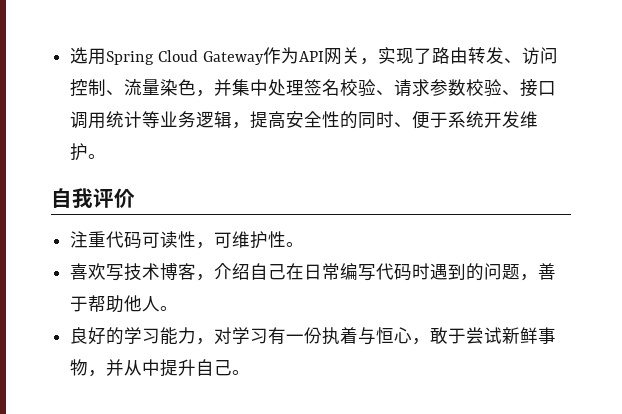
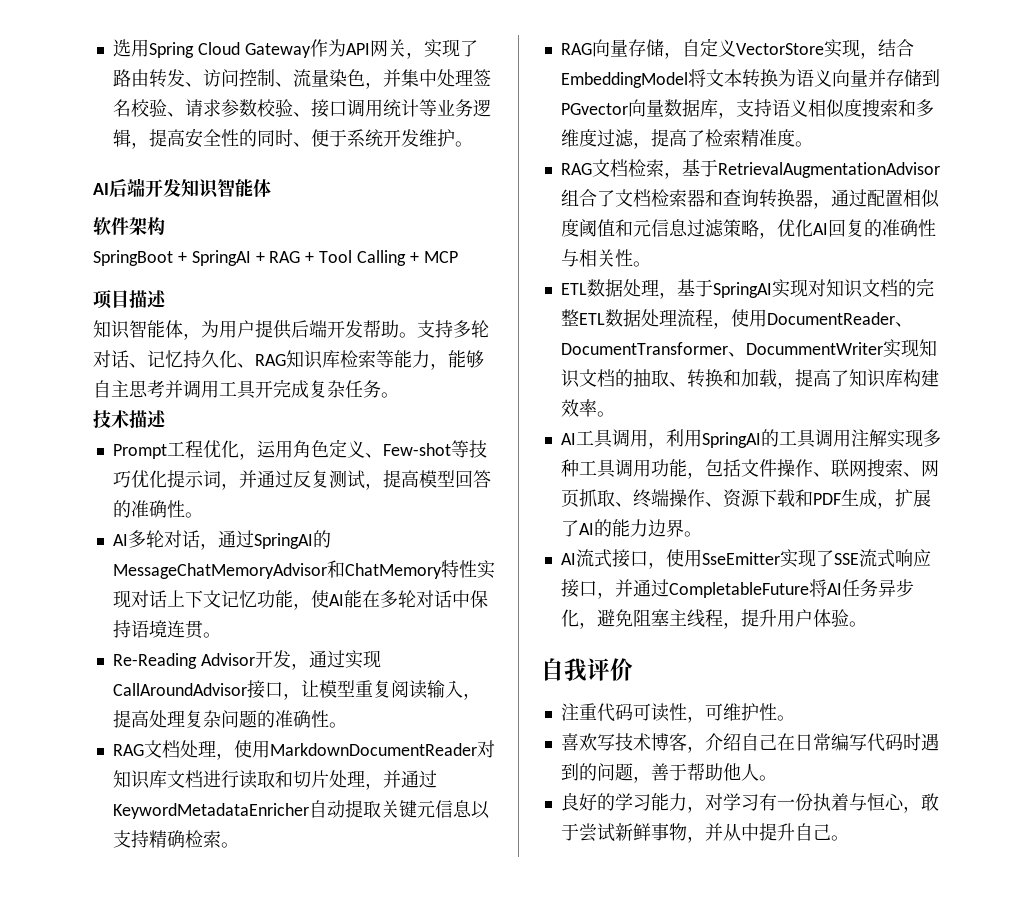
+ AI后端开发知识智能体
+ 软件架构
+ SpringBoot + SpringAI + RAG + Tool Calling + MCP
+ 项目描述
+ 知识智能体，为用户提供后端开发帮助。支持多轮对话、记忆持久化、RAG知识库检索等能力，能够自主思考并调用工具开完成复杂任务。
+ 技术描述
+ Prompt工程优化，运用角色定义、Few-shot等技巧优化提示词，并通过反复测试，提高模型回答的准确性。
+ AI多轮对话，通过SpringAI的MessageChatMemoryAdvisor和ChatMemory特性实现对话上下文记忆功能，使AI能在多轮对话中保持语境连贯。
+ Re-Reading Advisor开发，通过实现CallAroundAdvisor接口，让模型重复阅读输入，提高处理复杂问题的准确性。
+ RAG文档处理，使用MarkdownDocumentReader对知识库文档进行读取和切片处理，并通过KeywordMetadataEnricher自动提取关键元信息以支持精确检索。
+ RAG向量存储，自定义VectorStore实现，结合EmbeddingModel将文本转换为语义向量并存储到PGvector向量数据库，支持语义相似度搜索和多维度过滤，提高了检索精准度。
+ RAG文档检索，基于RetrievalAugmentationAdvisor组合了文档检索器和查询转换器，通过配置相似度阈值和元信息过滤策略，优化AI回复的准确性与相关性。
+ ETL数据处理，基于SpringAI实现对知识文档的完整ETL数据处理流程，使用DocumentReader、DocumentTransformer、DocummentWriter实现知识文档的抽取、转换和加载，提高了知识库构建效率。
+ AI工具调用，利用SpringAI的工具调用注解实现多种工具调用功能，包括文件操作、联网搜索、网页抓取、终端操作、资源下载和PDF生成，扩展了AI的能力边界。
+ AI流式接口，使用SseEmitter实现了SSE流式响应接口，并通过CompletableFuture将AI任务异步化，避免阻塞主线程，提升用户体验。

